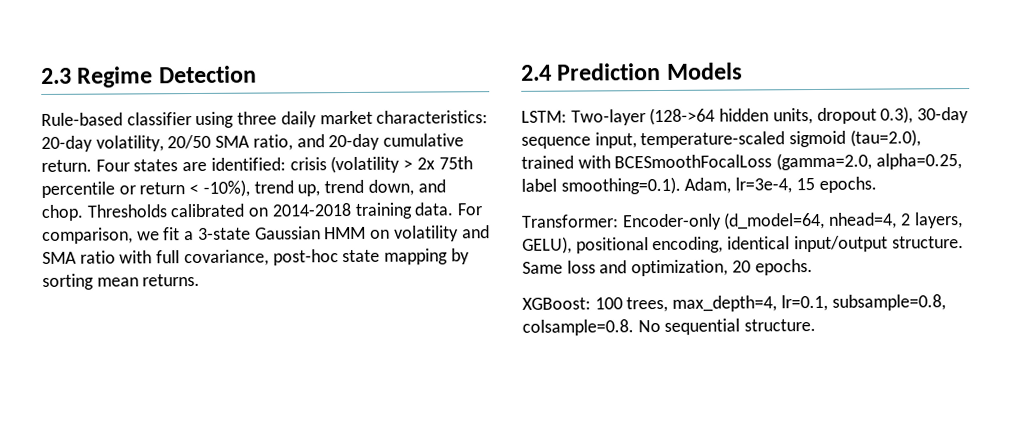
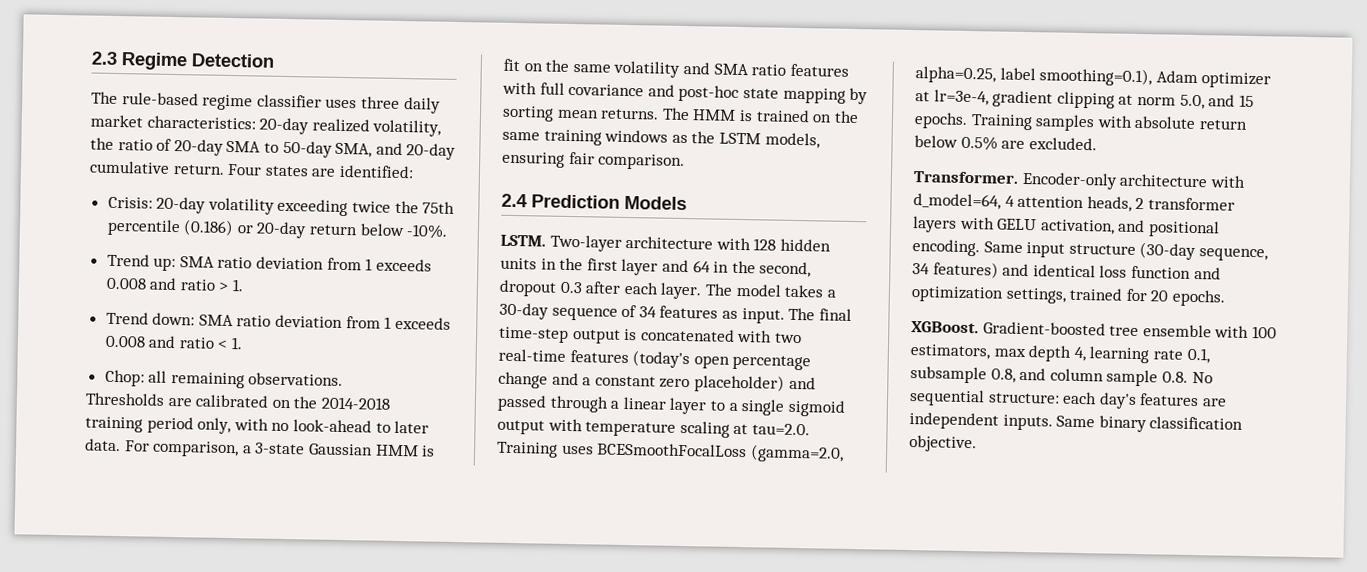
- Rule-based classifier using three daily market characteristics: 20-day volatility, 20/50 SMA ratio, and 20-day cumulative return.
+ The rule-based regime classifier uses three daily market characteristics: 20-day realized volatility, the ratio of 20-day SMA to 50-day SMA, and 20-day cumulative return.
- Four states are identified: crisis (volatility > 2x 75th percentile or return < -10%), trend up, trend down, and chop. Thresholds calibrated on 2014-2018 training data.
+ Four states are identified:
+ Crisis: 20-day volatility exceeding twice the 75th percentile (0.186) or 20-day return below -10%.
+ Trend up: SMA ratio deviation from 1 exceeds 0.008 and ratio > 1.
+ Trend down: SMA ratio deviation from 1 exceeds 0.008 and ratio < 1.
+ Chop: all remaining observations.
+ Thresholds are calibrated on the 2014-2018 training period only, with no look-ahead to later data.
- For comparison, we fit a 3-state Gaussian HMM on volatility and SMA ratio with full covariance, post-hoc state mapping by sorting mean returns.
+ For comparison, a 3-state Gaussian HMM is fit on the same volatility and SMA ratio features with full covariance and post-hoc state mapping by sorting mean returns. The HMM is trained on the same training windows as the LSTM models, ensuring fair comparison.
  2.4 Prediction Models
- LSTM: Two-layer (128->64 hidden units, dropout 0.3), 30-day sequence input, temperature-scaled sigmoid (tau=2.0), trained with BCESmoothFocalLoss (gamma=2.0, alpha=0.25, label smoothing=0.1). Adam, lr=3e-4, 15 epochs.
- Transformer: Encoder-only (d_model=64, nhead=4, 2 layers, GELU), positional encoding, identical input/output structure. Same loss and optimization, 20 epochs.
- XGBoost: 100 trees, max_depth=4, lr=0.1, subsample=0.8, colsample=0.8. No sequential structure.
+ LSTM. Two-layer architecture with 128 hidden units in the first layer and 64 in the second, dropout 0.3 after each layer. The model takes a 30-day sequence of 34 features as input. The final time-step output is concatenated with two real-time features (today's open percentage change and a constant zero placeholder) and passed through a linear layer to a single sigmoid output with temperature scaling at tau=2.0. Training uses BCESmoothFocalLoss (gamma=2.0, alpha=0.25, label smoothing=0.1), Adam optimizer at lr=3e-4, gradient clipping at norm 5.0, and 15 epochs. Training samples with absolute return below 0.5% are excluded.
+ Transformer. Encoder-only architecture with d_model=64, 4 attention heads, 2 transformer layers with GELU activation, and positional encoding. Same input structure (30-day sequence, 34 features) and identical loss function and optimization settings, trained for 20 epochs.
+ XGBoost. Gradient-boosted tree ensemble with 100 estimators, max depth 4, learning rate 0.1, subsample 0.8, and column sample 0.8. No sequential structure: each day's features are independent inputs. Same binary classification objective.

